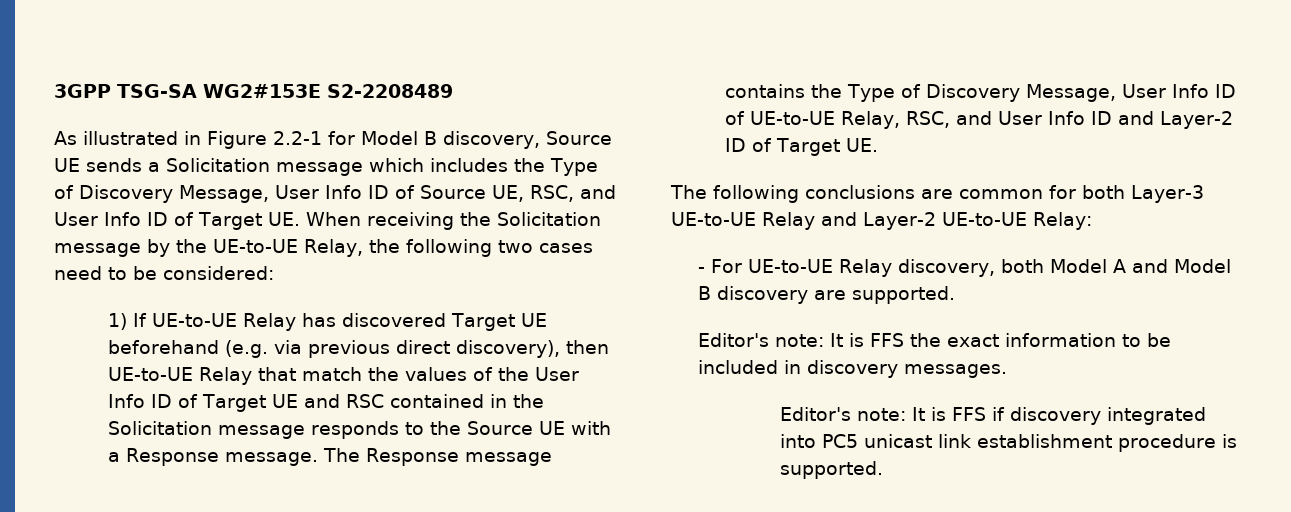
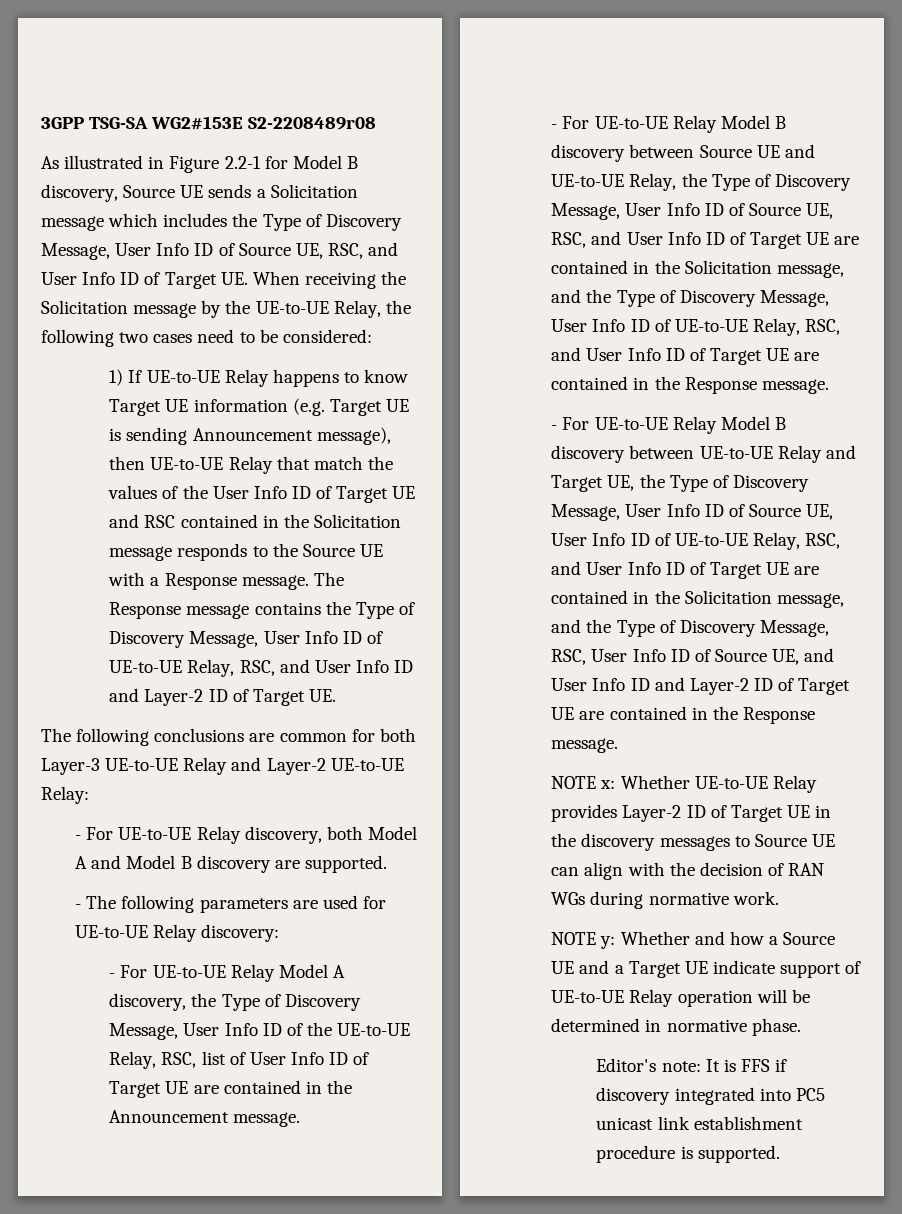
- 3GPP TSG-SA WG2#153E S2-2208489
+ 3GPP TSG-SA WG2#153E S2-2208489r08
- 1) If UE-to-UE Relay has discovered Target UE beforehand (e.g. via previous direct discovery), then UE-to-UE Relay that match the values of the User Info ID of Target UE and RSC contained in the Solicitation message responds to the Source UE with a Response message.
+ 1) If UE-to-UE Relay happens to know Target UE information (e.g. Target UE is sending Announcement message), then UE-to-UE Relay that match the values of the User Info ID of Target UE and RSC contained in the Solicitation message responds to the Source UE with a Response message.
- Editor's note: It is FFS the exact information to be included in discovery messages.
+ - The following parameters are used for UE-to-UE Relay discovery:
+ - For UE-to-UE Relay Model A discovery, the Type of Discovery Message, User Info ID of the UE-to-UE Relay, RSC, list of User Info ID of Target UE are contained in the Announcement message.
+ - For UE-to-UE Relay Model B discovery between Source UE and UE-to-UE Relay, the Type of Discovery Message, User Info ID of Source UE, RSC, and User Info ID of Target UE are contained in the Solicitation message, and the Type of Discovery Message, User Info ID of UE-to-UE Relay, RSC, and User Info ID of Target UE are contained in the Response message.
+ - For UE-to-UE Relay Model B discovery between UE-to-UE Relay and Target UE, the Type of Discovery Message, User Info ID of Source UE, User Info ID of UE-to-UE Relay, RSC, and User Info ID of Target UE are contained in the Solicitation message, and the Type of Discovery Message, RSC, User Info ID of Source UE, and User Info ID and Layer-2 ID of Target UE are contained in the Response message.
+ NOTE x: Whether UE-to-UE Relay provides Layer-2 ID of Target UE in the discovery messages to Source UE can align with the decision of RAN WGs during normative work.
+ NOTE y: Whether and how a Source UE and a Target UE indicate support of UE-to-UE Relay operation will be determined in normative phase.

